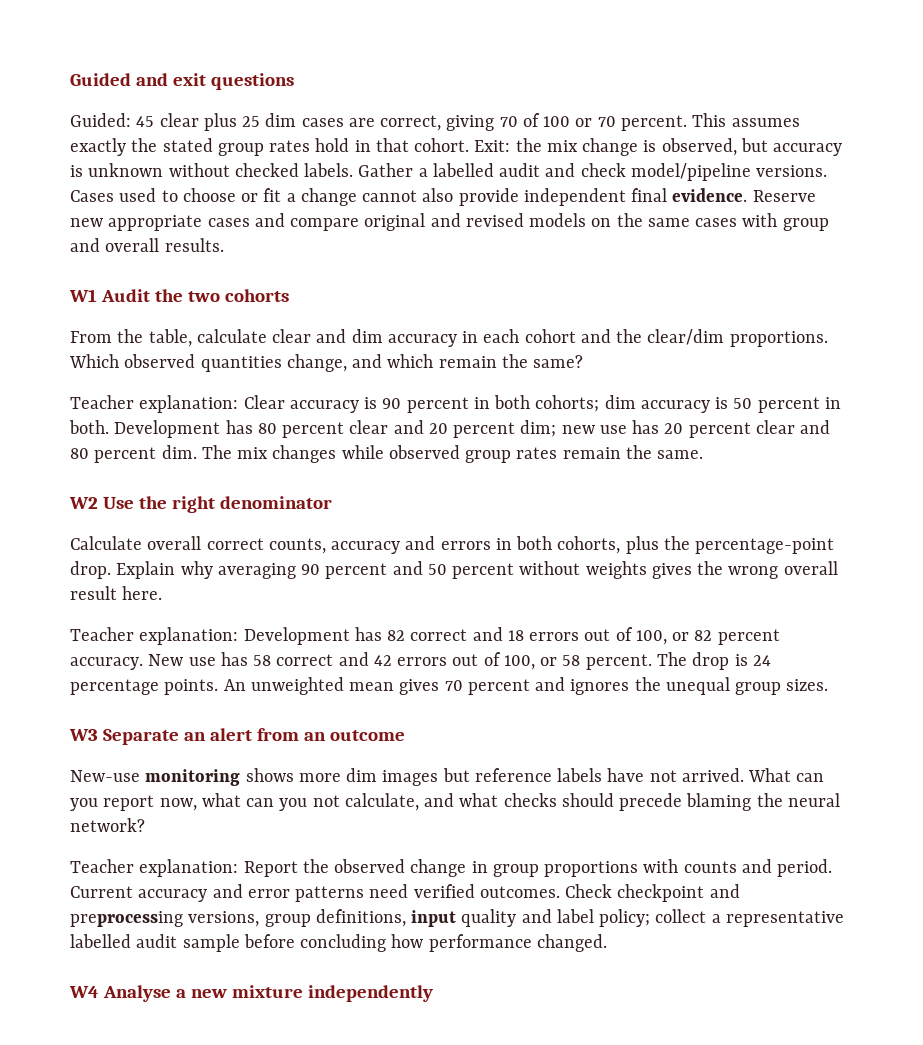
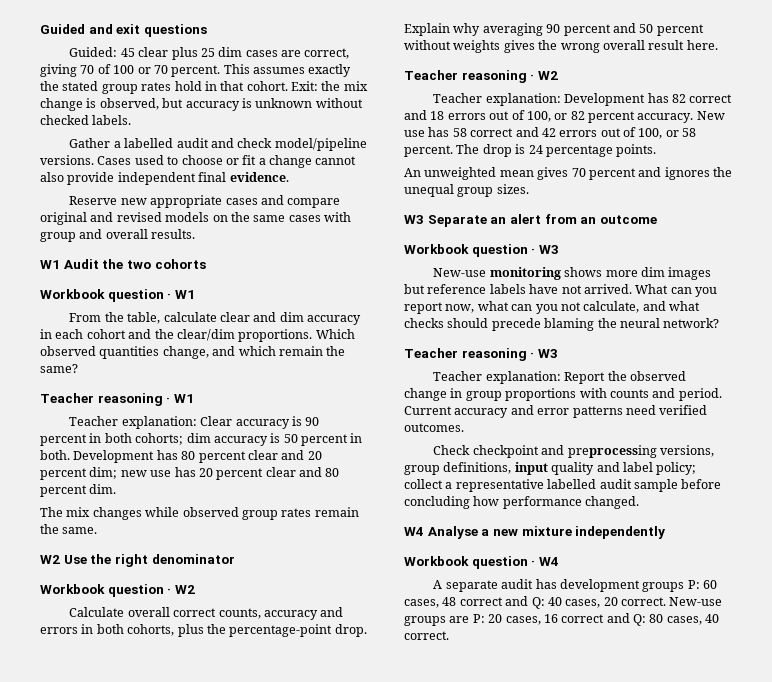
- Exit: the mix change is observed, but accuracy is unknown without checked labels. Gather a labelled audit and check model/pipeline versions.
+ Exit: the mix change is observed, but accuracy is unknown without checked labels.
+ Gather a labelled audit and check model/pipeline versions.
- Cases used to choose or fit a change cannot also provide independent final evidence. Reserve new appropriate cases and compare original and revised models on the same cases with group and overall results.
+ Cases used to choose or fit a change cannot also provide independent final evidence.
+ Reserve new appropriate cases and compare original and revised models on the same cases with group and overall results.
+ Workbook question · W1
+ Teacher reasoning · W1
- Development has 80 percent clear and 20 percent dim; new use has 20 percent clear and 80 percent dim. The mix changes while observed group rates remain the same.
+ Development has 80 percent clear and 20 percent dim; new use has 20 percent clear and 80 percent dim.
+ The mix changes while observed group rates remain the same.
+ Workbook question · W2
+ Teacher reasoning · W2
- The drop is 24 percentage points. An unweighted mean gives 70 percent and ignores the unequal group sizes.
+ The drop is 24 percentage points.
+ An unweighted mean gives 70 percent and ignores the unequal group sizes.
+ Workbook question · W3
+ Teacher reasoning · W3
- Current accuracy and error patterns need verified outcomes. Check checkpoint and preprocessing versions, group definitions, input quality and label policy; collect a representative labelled audit sample before concluding how performance changed.
+ Current accuracy and error patterns need verified outcomes.
+ Check checkpoint and preprocessing versions, group definitions, input quality and label policy; collect a representative labelled audit sample before concluding how performance changed.
+ Workbook question · W4
+ A separate audit has development groups P: 60 cases, 48 correct and Q: 40 cases, 20 correct. New-use groups are P: 20 cases, 16 correct and Q: 80 cases, 40 correct.

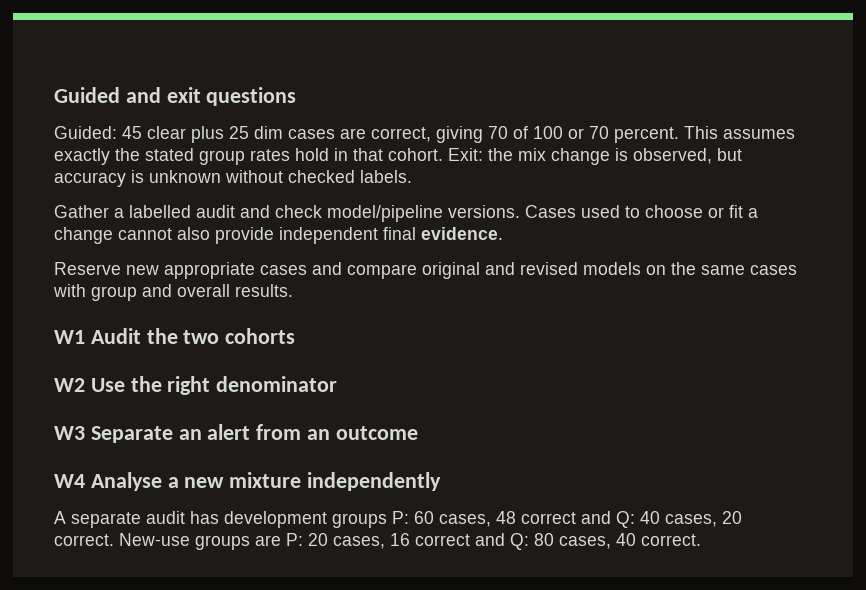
- Workbook question · W1
- From the table, calculate clear and dim accuracy in each cohort and the clear/dim proportions. Which observed quantities change, and which remain the same?
- Teacher reasoning · W1
- Teacher explanation: Clear accuracy is 90 percent in both cohorts; dim accuracy is 50 percent in both. Development has 80 percent clear and 20 percent dim; new use has 20 percent clear and 80 percent dim.
- The mix changes while observed group rates remain the same.
- Workbook question · W2
- Calculate overall correct counts, accuracy and errors in both cohorts, plus the percentage-point drop. Explain why averaging 90 percent and 50 percent without weights gives the wrong overall result here.
- Teacher reasoning · W2
- Teacher explanation: Development has 82 correct and 18 errors out of 100, or 82 percent accuracy. New use has 58 correct and 42 errors out of 100, or 58 percent. The drop is 24 percentage points.
- An unweighted mean gives 70 percent and ignores the unequal group sizes.
- Workbook question · W3
- New-use monitoring shows more dim images but reference labels have not arrived. What can you report now, what can you not calculate, and what checks should precede blaming the neural network?
- Teacher reasoning · W3
- Teacher explanation: Report the observed change in group proportions with counts and period. Current accuracy and error patterns need verified outcomes.
- Check checkpoint and preprocessing versions, group definitions, input quality and label policy; collect a representative labelled audit sample before concluding how performance changed.
- Workbook question · W4

